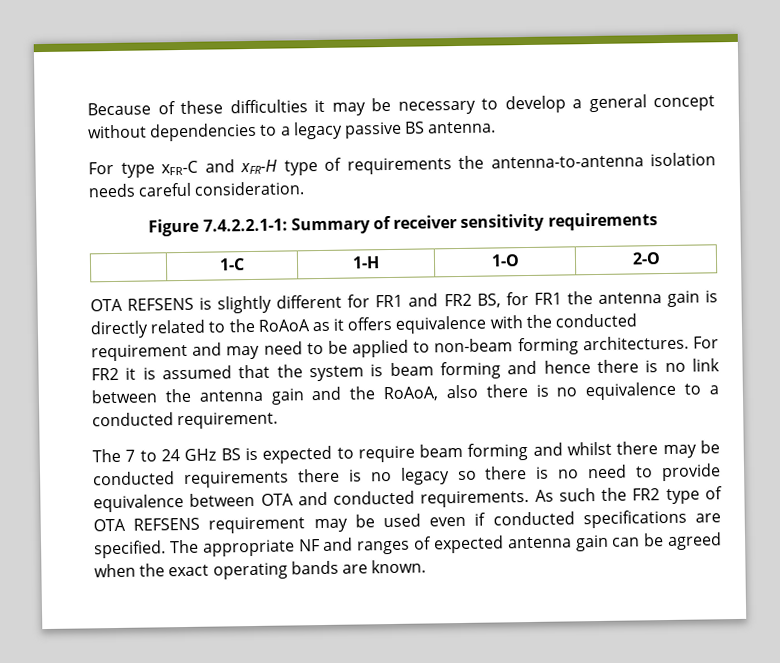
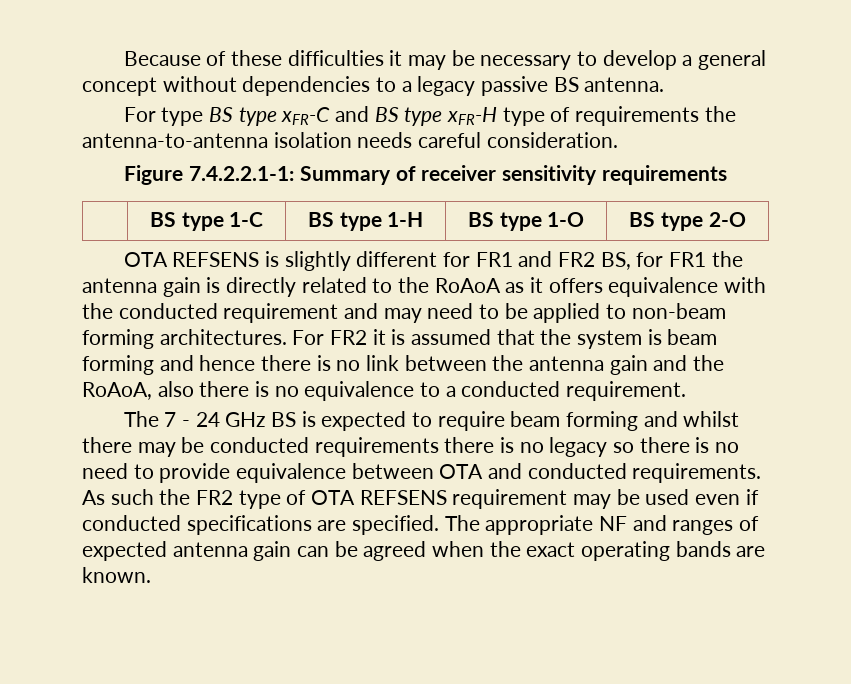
- For type xFR-C and xFR-H type of requirements the antenna-to-antenna isolation needs careful consideration.
+ For type BS type xFR-C and BS type xFR-H type of requirements the antenna-to-antenna isolation needs careful consideration.
- | 1-C | 1-H | 1-O | 2-O
+ | BS type 1-C | BS type 1-H | BS type 1-O | BS type 2-O
- The 7 to 24 GHz BS is expected to require beam forming and whilst there may be conducted requirements there is no legacy so there is no need to provide equivalence between OTA and conducted requirements.
+ The 7 - 24 GHz BS is expected to require beam forming and whilst there may be conducted requirements there is no legacy so there is no need to provide equivalence between OTA and conducted requirements.

